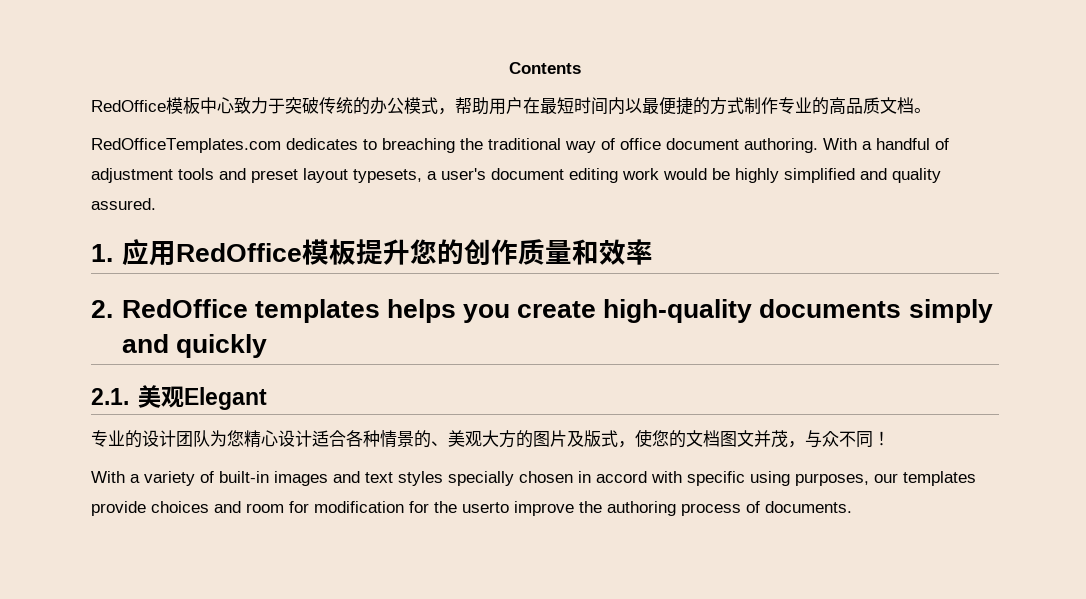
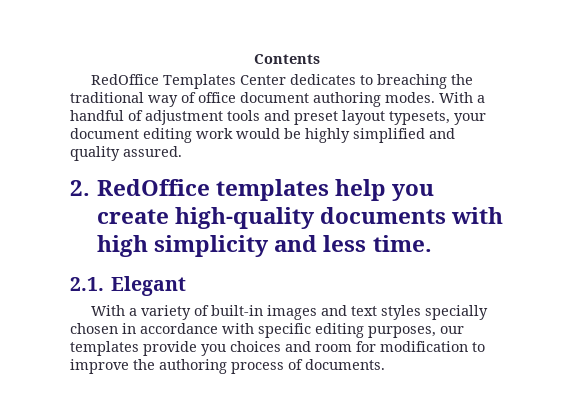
- RedOffice模板中心致力于突破传统的办公模式，帮助用户在最短时间内以最便捷的方式制作专业的高品质文档。
- RedOfficeTemplates.com dedicates to breaching the traditional way of office document authoring.
+ RedOffice Templates Center dedicates to breaching the traditional way of office document authoring modes.
- With a handful of adjustment tools and preset layout typesets, a user's document editing work would be highly simplified and quality assured.
+ With a handful of adjustment tools and preset layout typesets, your document editing work would be highly simplified and quality assured.
- 1.应用RedOffice模板提升您的创作质量和效率
- 2. RedOffice templates helps you create high-quality documents simply and quickly
+ 2. RedOffice templates help you create high-quality documents with high simplicity and less time.
- 2.1.美观Elegant
+ 2.1. Elegant
- 专业的设计团队为您精心设计适合各种情景的、美观大方的图片及版式，使您的文档图文并茂，与众不同！
- With a variety of built-in images and text styles specially chosen in accord with specific using purposes, our templates provide choices and room for modification for the userto improve the authoring process of documents.
+ With a variety of built-in images and text styles specially chosen in accordance with specific editing purposes, our templates provide you choices and room for modification to improve the authoring process of documents.

